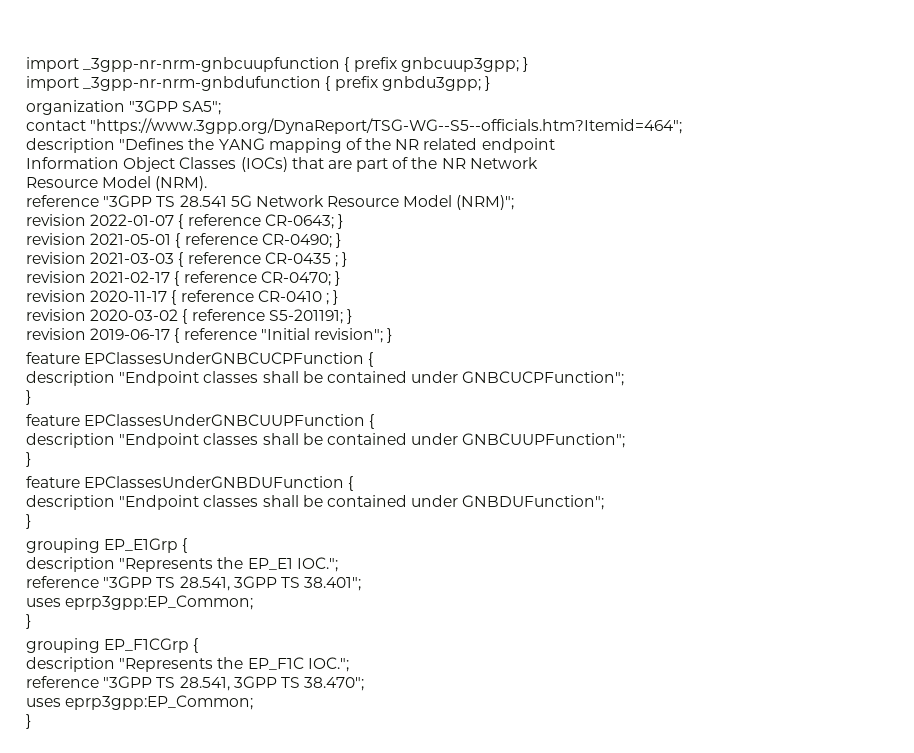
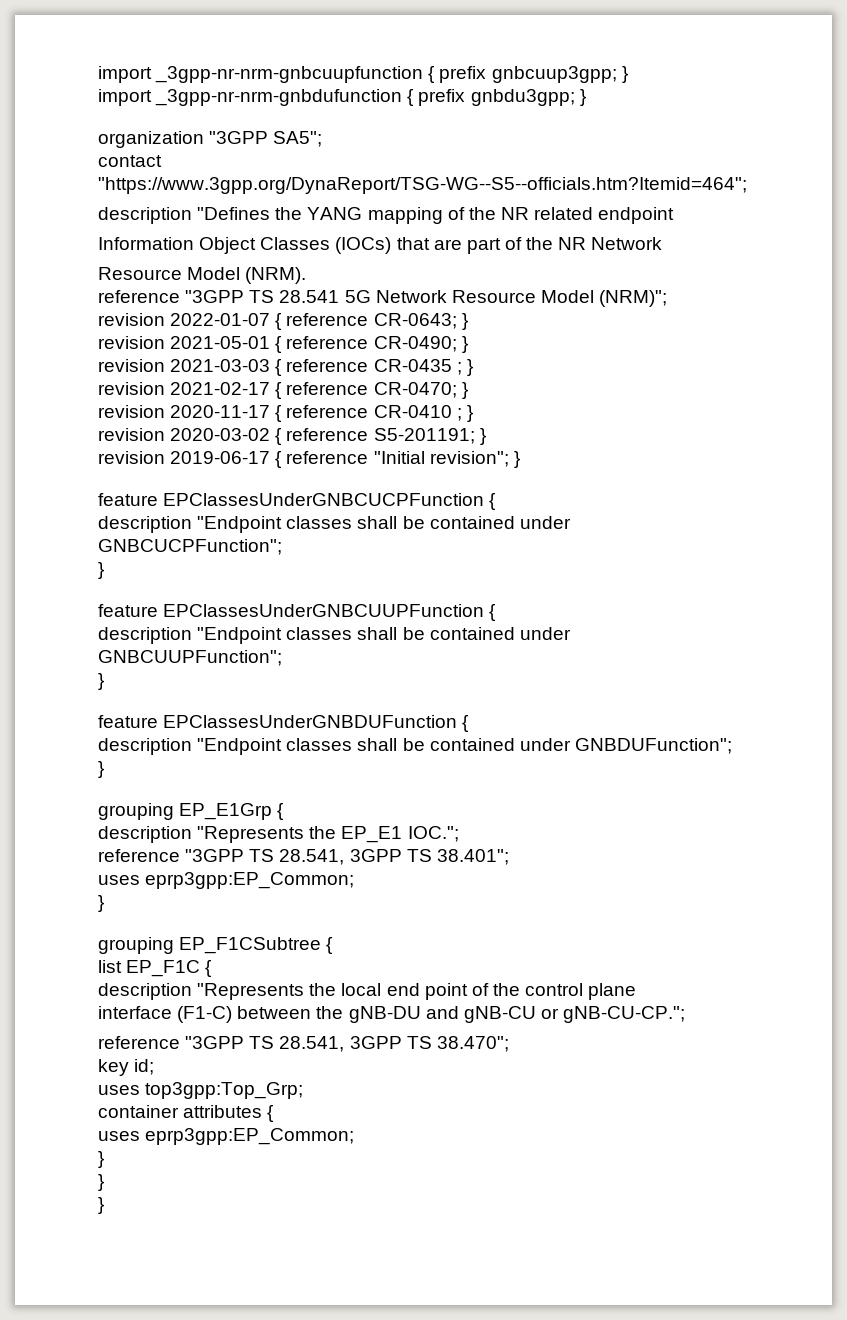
- grouping EP_F1CGrp {
- description "Represents the EP_F1C IOC.";
+ grouping EP_F1CSubtree {
+ list EP_F1C {
+ description "Represents the local end point of the control plane
+ interface (F1-C) between the gNB-DU and gNB-CU or gNB-CU-CP.";
  reference "3GPP TS 28.541, 3GPP TS 38.470";
+ key id;
+ uses top3gpp:Top_Grp;
+ container attributes {
  uses eprp3gpp:EP_Common;
+ }
+ }

